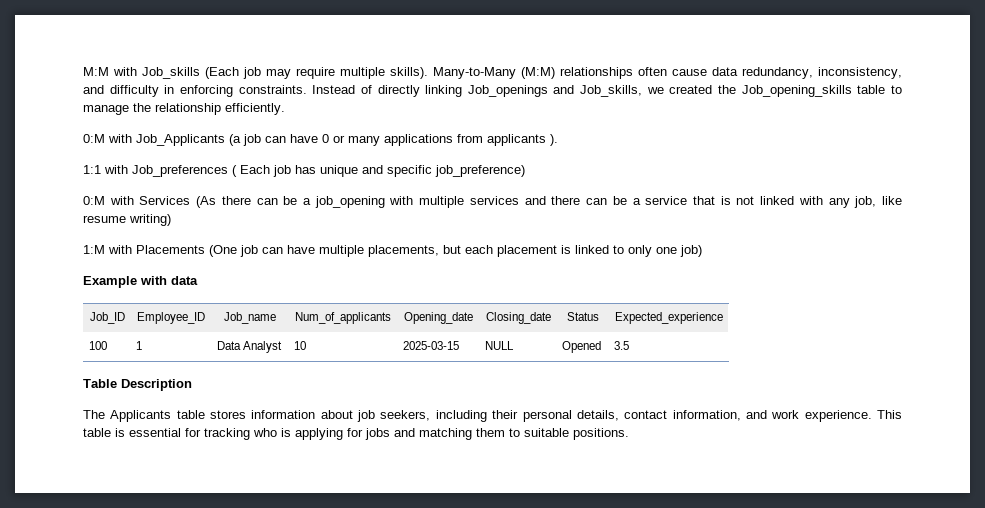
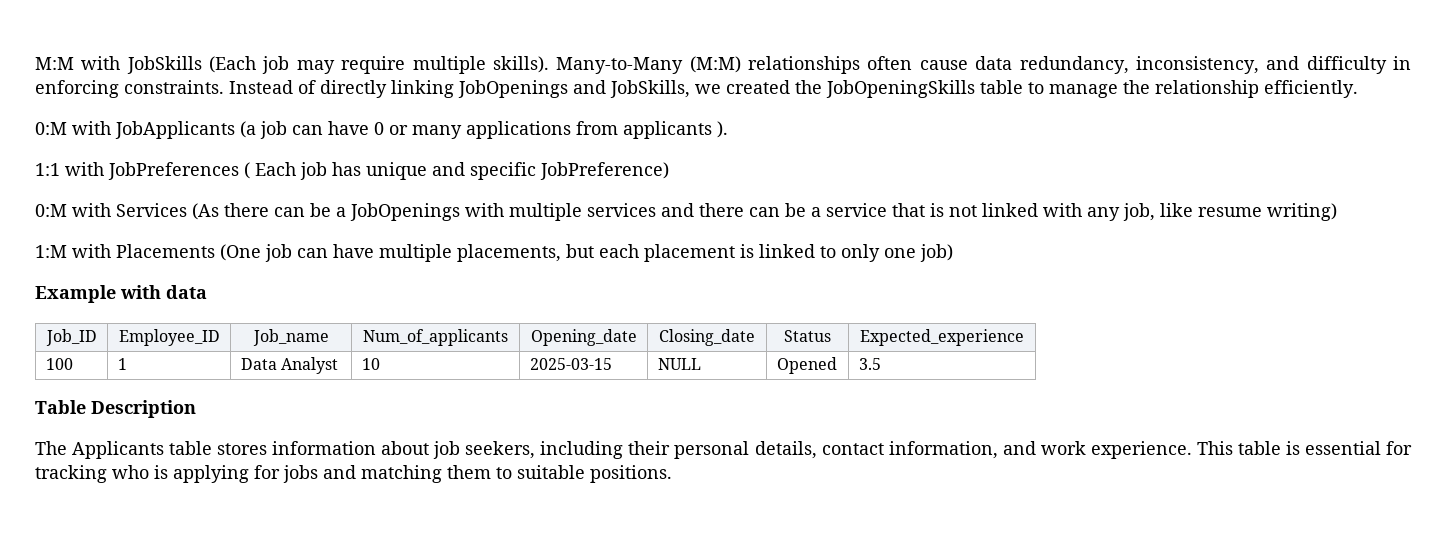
- M:M with Job_skills (Each job may require multiple skills).
+ M:M with JobSkills (Each job may require multiple skills).
- Instead of directly linking Job_openings and Job_skills, we created the Job_opening_skills table to manage the relationship efficiently.
+ Instead of directly linking JobOpenings and JobSkills, we created the JobOpeningSkills table to manage the relationship efficiently.
- 0:M with Job_Applicants (a job can have 0 or many applications from applicants ).
+ 0:M with JobApplicants (a job can have 0 or many applications from applicants ).
- 1:1 with Job_preferences ( Each job has unique and specific job_preference)
+ 1:1 with JobPreferences ( Each job has unique and specific JobPreference)
- 0:M with Services (As there can be a job_opening with multiple services and there can be a service that is not linked with any job, like resume writing)
+ 0:M with Services (As there can be a JobOpenings with multiple services and there can be a service that is not linked with any job, like resume writing)

